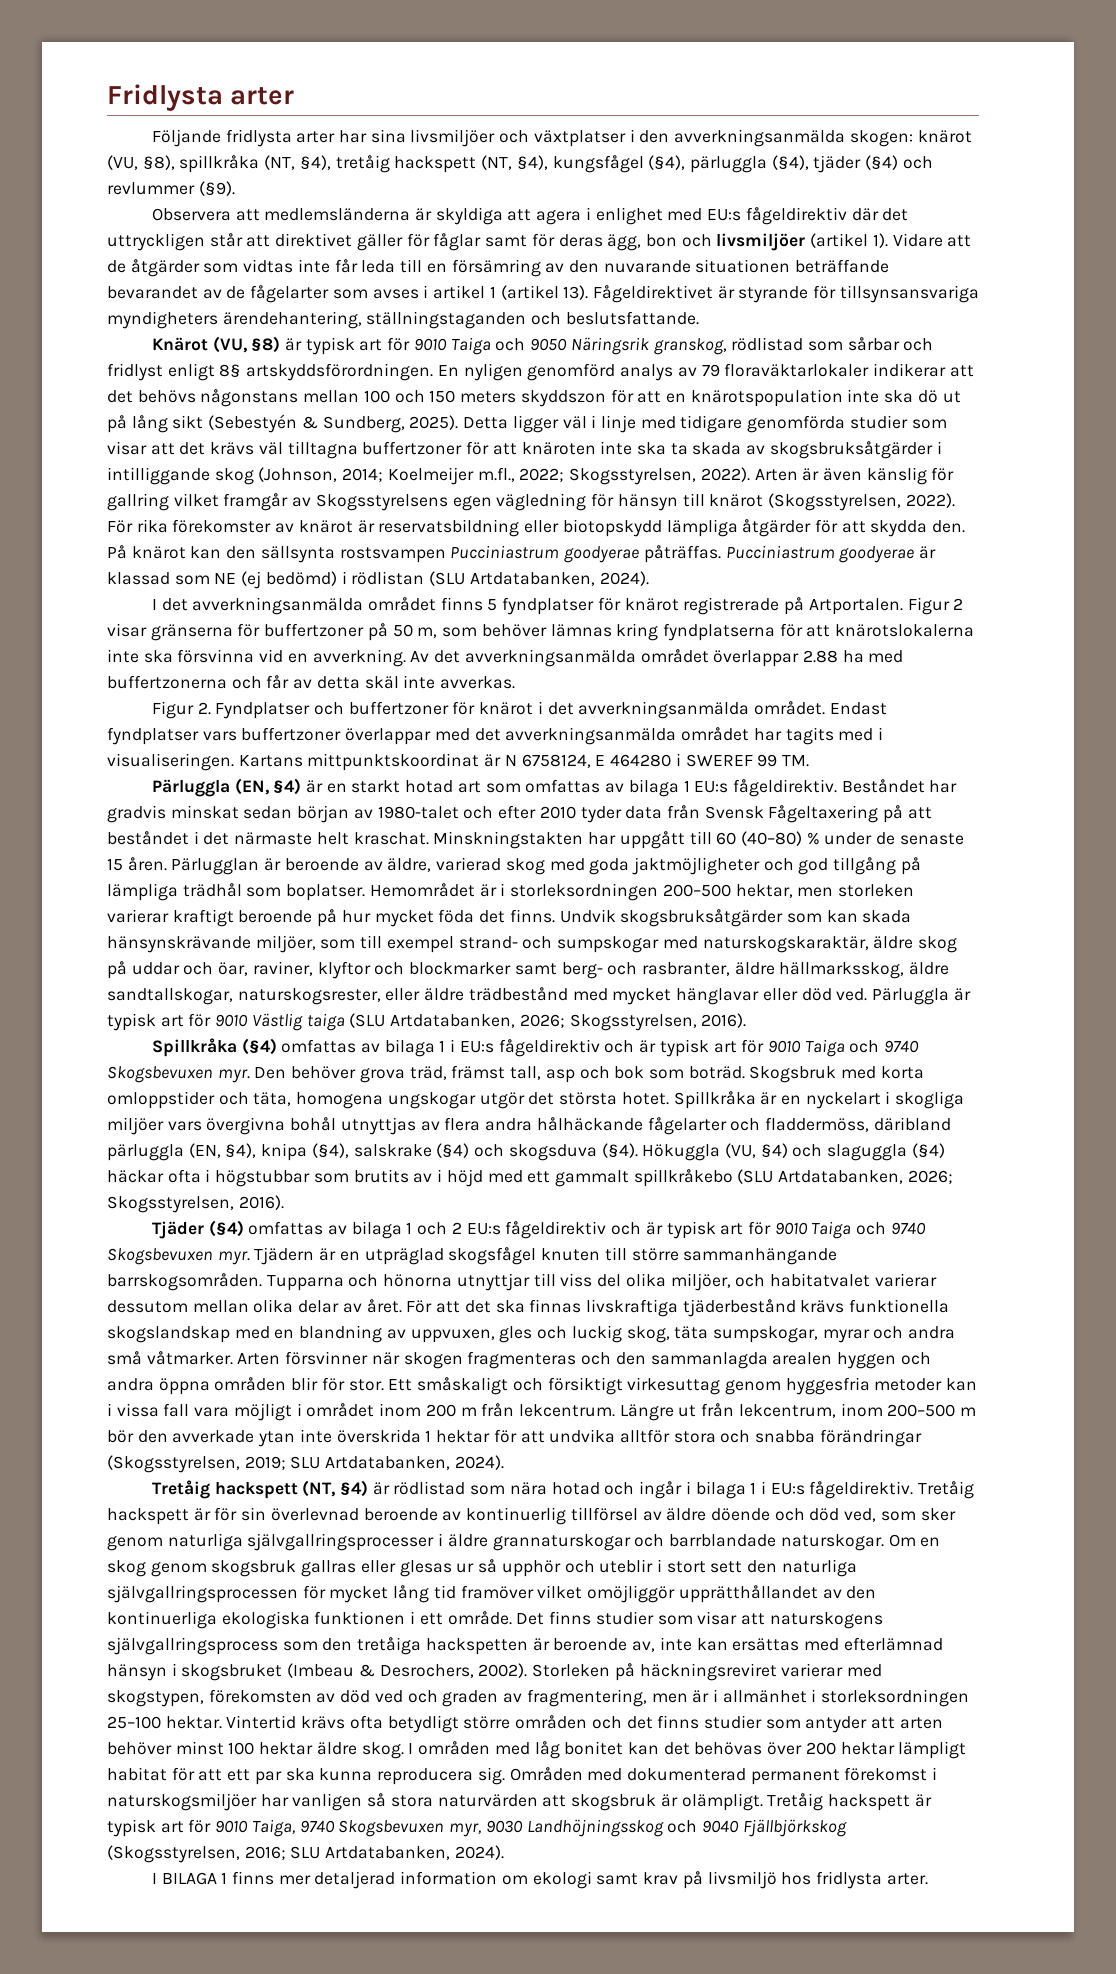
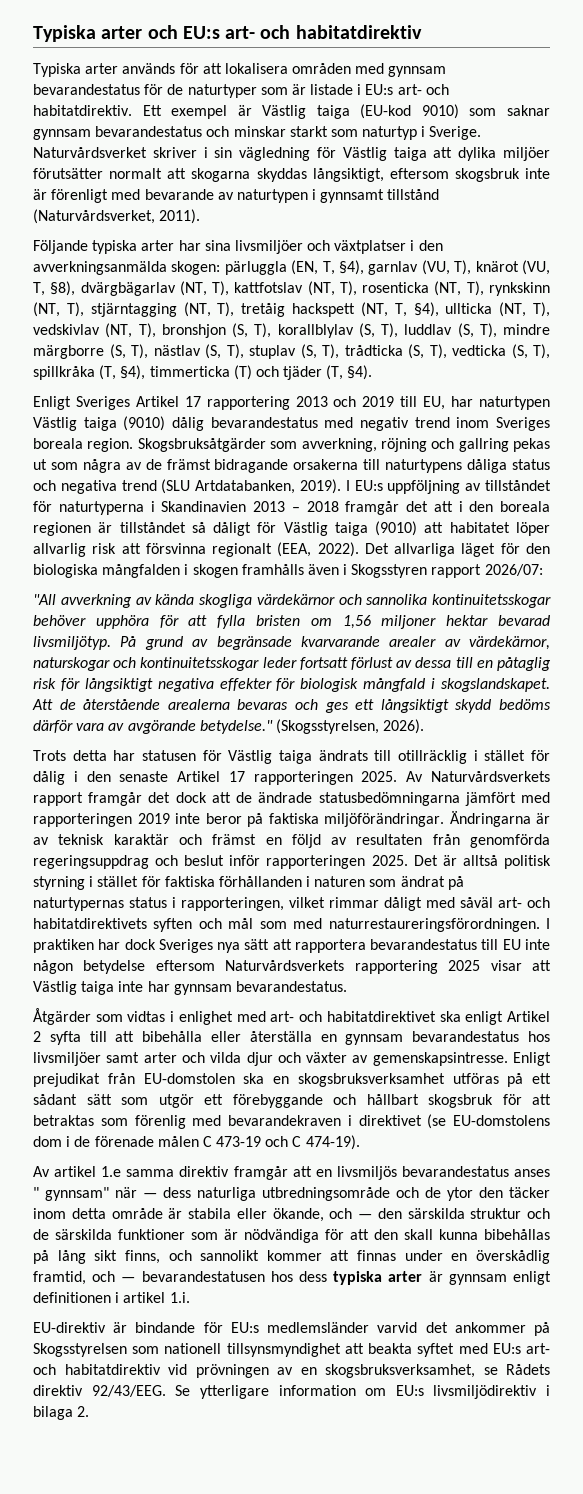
- Fridlysta arter
+ Typiska arter och EU:s art- och habitatdirektiv
+ Typiska arter används för att lokalisera områden med gynnsam bevarandestatus för de naturtyper som är listade i EU:s art- och habitatdirektiv. Ett exempel är Västlig taiga (EU-kod 9010) som saknar gynnsam bevarandestatus och minskar starkt som naturtyp i Sverige. Naturvårdsverket skriver i sin vägledning för Västlig taiga att dylika miljöer förutsätter normalt att skogarna skyddas långsiktigt, eftersom skogsbruk inte är förenligt med bevarande av naturtypen i gynnsamt tillstånd (Naturvårdsverket, 2011).
- Följande fridlysta arter har sina livsmiljöer och växtplatser i den avverkningsanmälda skogen: knärot (VU, §8), spillkråka (NT, §4), tretåig hackspett (NT, §4), kungsfågel (§4), pärluggla (§4), tjäder (§4) och revlummer (§9).
- Observera att medlemsländerna är skyldiga att agera i enlighet med EU:s fågeldirektiv där det uttryckligen står att direktivet gäller för fåglar samt för deras ägg, bon och livsmiljöer (artikel 1). Vidare att de åtgärder som vidtas inte får leda till en försämring av den nuvarande situationen beträffande bevarandet av de fågelarter som avses i artikel 1 (artikel 13). Fågeldirektivet är styrande för tillsynsansvariga myndigheters ärendehantering, ställningstaganden och beslutsfattande.
- Knärot (VU, §8) är typisk art för 9010 Taiga och 9050 Näringsrik granskog, rödlistad som sårbar och fridlyst enligt 8§ artskyddsförordningen. En nyligen genomförd analys av 79 floraväktarlokaler indikerar att det behövs någonstans mellan 100 och 150 meters skyddszon för att en knärotspopulation inte ska dö ut på lång sikt (Sebestyén & Sundberg, 2025). Detta ligger väl i linje med tidigare genomförda studier som visar att det krävs väl tilltagna buffertzoner för att knäroten inte ska ta skada av skogsbruksåtgärder i intilliggande skog (Johnson, 2014; Koelmeijer m.fl., 2022; Skogsstyrelsen, 2022). Arten är även känslig för gallring vilket framgår av Skogsstyrelsens egen vägledning för hänsyn till knärot (Skogsstyrelsen, 2022). För rika förekomster av knärot är reservatsbildning eller biotopskydd lämpliga åtgärder för att skydda den. På knärot kan den sällsynta rostsvampen Pucciniastrum goodyerae påträffas. Pucciniastrum goodyerae är klassad som NE (ej bedömd) i rödlistan (SLU Artdatabanken, 2024).
- I det avverkningsanmälda området finns 5 fyndplatser för knärot registrerade på Artportalen. Figur 2 visar gränserna för buffertzoner på 50 m, som behöver lämnas kring fyndplatserna för att knärotslokalerna inte ska försvinna vid en avverkning. Av det avverkningsanmälda området överlappar 2.88 ha med buffertzonerna och får av detta skäl inte avverkas.
- Figur 2. Fyndplatser och buffertzoner för knärot i det avverkningsanmälda området. Endast fyndplatser vars buffertzoner överlappar med det avverkningsanmälda området har tagits med i visualiseringen. Kartans mittpunktskoordinat är N 6758124, E 464280 i SWEREF 99 TM.
- Pärluggla (EN, §4) är en starkt hotad art som omfattas av bilaga 1 EU:s fågeldirektiv. Beståndet har gradvis minskat sedan början av 1980-talet och efter 2010 tyder data från Svensk Fågeltaxering på att beståndet i det närmaste helt kraschat. Minskningstakten har uppgått till 60 (40–80) % under de senaste 15 åren. Pärlugglan är beroende av äldre, varierad skog med goda jaktmöjligheter och god tillgång på lämpliga trädhål som boplatser. Hemområdet är i storleksordningen 200–500 hektar, men storleken varierar kraftigt beroende på hur mycket föda det finns. Undvik skogsbruksåtgärder som kan skada hänsynskrävande miljöer, som till exempel strand- och sumpskogar med naturskogskaraktär, äldre skog på uddar och öar, raviner, klyftor och blockmarker samt berg- och rasbranter, äldre hällmarksskog, äldre sandtallskogar, naturskogsrester, eller äldre trädbestånd med mycket hänglavar eller död ved. Pärluggla är typisk art för 9010 Västlig taiga (SLU Artdatabanken, 2026; Skogsstyrelsen, 2016).
- Spillkråka (§4) omfattas av bilaga 1 i EU:s fågeldirektiv och är typisk art för 9010 Taiga och 9740 Skogsbevuxen myr. Den behöver grova träd, främst tall, asp och bok som boträd. Skogsbruk med korta omloppstider och täta, homogena ungskogar utgör det största hotet. Spillkråka är en nyckelart i skogliga miljöer vars övergivna bohål utnyttjas av flera andra hålhäckande fågelarter och fladdermöss, däribland pärluggla (EN, §4), knipa (§4), salskrake (§4) och skogsduva (§4). Hökuggla (VU, §4) och slaguggla (§4) häckar ofta i högstubbar som brutits av i höjd med ett gammalt spillkråkebo (SLU Artdatabanken, 2026; Skogsstyrelsen, 2016).
- Tjäder (§4) omfattas av bilaga 1 och 2 EU:s fågeldirektiv och är typisk art för 9010 Taiga och 9740 Skogsbevuxen myr. Tjädern är en utpräglad skogsfågel knuten till större sammanhängande barrskogsområden. Tupparna och hönorna utnyttjar till viss del olika miljöer, och habitatvalet varierar dessutom mellan olika delar av året. För att det ska finnas livskraftiga tjäderbestånd krävs funktionella skogslandskap med en blandning av uppvuxen, gles och luckig skog, täta sumpskogar, myrar och andra små våtmarker. Arten försvinner när skogen fragmenteras och den sammanlagda arealen hyggen och andra öppna områden blir för stor. Ett småskaligt och försiktigt virkesuttag genom hyggesfria metoder kan i vissa fall vara möjligt i området inom 200 m från lekcentrum. Längre ut från lekcentrum, inom 200–500 m bör den avverkade ytan inte överskrida 1 hektar för att undvika alltför stora och snabba förändringar (Skogsstyrelsen, 2019; SLU Artdatabanken, 2024).
- Tretåig hackspett (NT, §4) är rödlistad som nära hotad och ingår i bilaga 1 i EU:s fågeldirektiv. Tretåig hackspett är för sin överlevnad beroende av kontinuerlig tillförsel av äldre döende och död ved, som sker genom naturliga självgallringsprocesser i äldre grannaturskogar och barrblandade naturskogar. Om en skog genom skogsbruk gallras eller glesas ur så upphör och uteblir i stort sett den naturliga självgallringsprocessen för mycket lång tid framöver vilket omöjliggör upprätthållandet av den kontinuerliga ekologiska funktionen i ett område. Det finns studier som visar att naturskogens självgallringsprocess som den tretåiga hackspetten är beroende av, inte kan ersättas med efterlämnad hänsyn i skogsbruket (Imbeau & Desrochers, 2002). Storleken på häckningsreviret varierar med skogstypen, förekomsten av död ved och graden av fragmentering, men är i allmänhet i storleksordningen 25–100 hektar. Vintertid krävs ofta betydligt större områden och det finns studier som antyder att arten behöver minst 100 hektar äldre skog. I områden med låg bonitet kan det behövas över 200 hektar lämpligt habitat för att ett par ska kunna reproducera sig. Områden med dokumenterad permanent förekomst i naturskogsmiljöer har vanligen så stora naturvärden att skogsbruk är olämpligt. Tretåig hackspett är typisk art för 9010 Taiga, 9740 Skogsbevuxen myr, 9030 Landhöjningsskog och 9040 Fjällbjörkskog (Skogsstyrelsen, 2016; SLU Artdatabanken, 2024).
- I BILAGA 1 finns mer detaljerad information om ekologi samt krav på livsmiljö hos fridlysta arter.
+ Följande typiska arter har sina livsmiljöer och växtplatser i den avverkningsanmälda skogen: pärluggla (EN, T, §4), garnlav (VU, T), knärot (VU, T, §8), dvärgbägarlav (NT, T), kattfotslav (NT, T), rosenticka (NT, T), rynkskinn (NT, T), stjärntagging (NT, T), tretåig hackspett (NT, T, §4), ullticka (NT, T), vedskivlav (NT, T), bronshjon (S, T), korallblylav (S, T), luddlav (S, T), mindre märgborre (S, T), nästlav (S, T), stuplav (S, T), trådticka (S, T), vedticka (S, T), spillkråka (T, §4), timmerticka (T) och tjäder (T, §4).
+ Enligt Sveriges Artikel 17 rapportering 2013 och 2019 till EU, har naturtypen Västlig taiga (9010) dålig bevarandestatus med negativ trend inom Sveriges boreala region. Skogsbruksåtgärder som avverkning, röjning och gallring pekas ut som några av de främst bidragande orsakerna till naturtypens dåliga status och negativa trend (SLU Artdatabanken, 2019). I EU:s uppföljning av tillståndet för naturtyperna i Skandinavien 2013 – 2018 framgår det att i den boreala regionen är tillståndet så dåligt för Västlig taiga (9010) att habitatet löper allvarlig risk att försvinna regionalt (EEA, 2022). Det allvarliga läget för den biologiska mångfalden i skogen framhålls även i Skogsstyren rapport 2026/07:
+ "All avverkning av kända skogliga värdekärnor och sannolika kontinuitetsskogar behöver upphöra för att fylla bristen om 1,56 miljoner hektar bevarad livsmiljötyp. På grund av begränsade kvarvarande arealer av värdekärnor, naturskogar och kontinuitetsskogar leder fortsatt förlust av dessa till en påtaglig risk för långsiktigt negativa effekter för biologisk mångfald i skogslandskapet. Att de återstående arealerna bevaras och ges ett långsiktigt skydd bedöms därför vara av avgörande betydelse." (Skogsstyrelsen, 2026).
+ Trots detta har statusen för Västlig taiga ändrats till otillräcklig i stället för dålig i den senaste Artikel 17 rapporteringen 2025. Av Naturvårdsverkets rapport framgår det dock att de ändrade statusbedömningarna jämfört med rapporteringen 2019 inte beror på faktiska miljöförändringar. Ändringarna är av teknisk karaktär och främst en följd av resultaten från genomförda regeringsuppdrag och beslut inför rapporteringen 2025. Det är alltså politisk styrning i stället för faktiska förhållanden i naturen som ändrat på naturtypernas status i rapporteringen, vilket rimmar dåligt med såväl art- och habitatdirektivets syften och mål som med naturrestaureringsförordningen. I praktiken har dock Sveriges nya sätt att rapportera bevarandestatus till EU inte någon betydelse eftersom Naturvårdsverkets rapportering 2025 visar att Västlig taiga inte har gynnsam bevarandestatus.
+ Åtgärder som vidtas i enlighet med art- och habitatdirektivet ska enligt Artikel 2 syfta till att bibehålla eller återställa en gynnsam bevarandestatus hos livsmiljöer samt arter och vilda djur och växter av gemenskapsintresse. Enligt prejudikat från EU-domstolen ska en skogsbruksverksamhet utföras på ett sådant sätt som utgör ett förebyggande och hållbart skogsbruk för att betraktas som förenlig med bevarandekraven i direktivet (se EU-domstolens dom i de förenade målen C 473-19 och C 474-19).
+ Av artikel 1.e samma direktiv framgår att en livsmiljös bevarandestatus anses " gynnsam" när — dess naturliga utbredningsområde och de ytor den täcker inom detta område är stabila eller ökande, och — den särskilda struktur och de särskilda funktioner som är nödvändiga för att den skall kunna bibehållas på lång sikt finns, och sannolikt kommer att finnas under en överskådlig framtid, och — bevarandestatusen hos dess typiska arter är gynnsam enligt definitionen i artikel 1.i.
+ EU-direktiv är bindande för EU:s medlemsländer varvid det ankommer på Skogsstyrelsen som nationell tillsynsmyndighet att beakta syftet med EU:s art- och habitatdirektiv vid prövningen av en skogsbruksverksamhet, se Rådets direktiv 92/43/EEG. Se ytterligare information om EU:s livsmiljödirektiv i bilaga 2.

